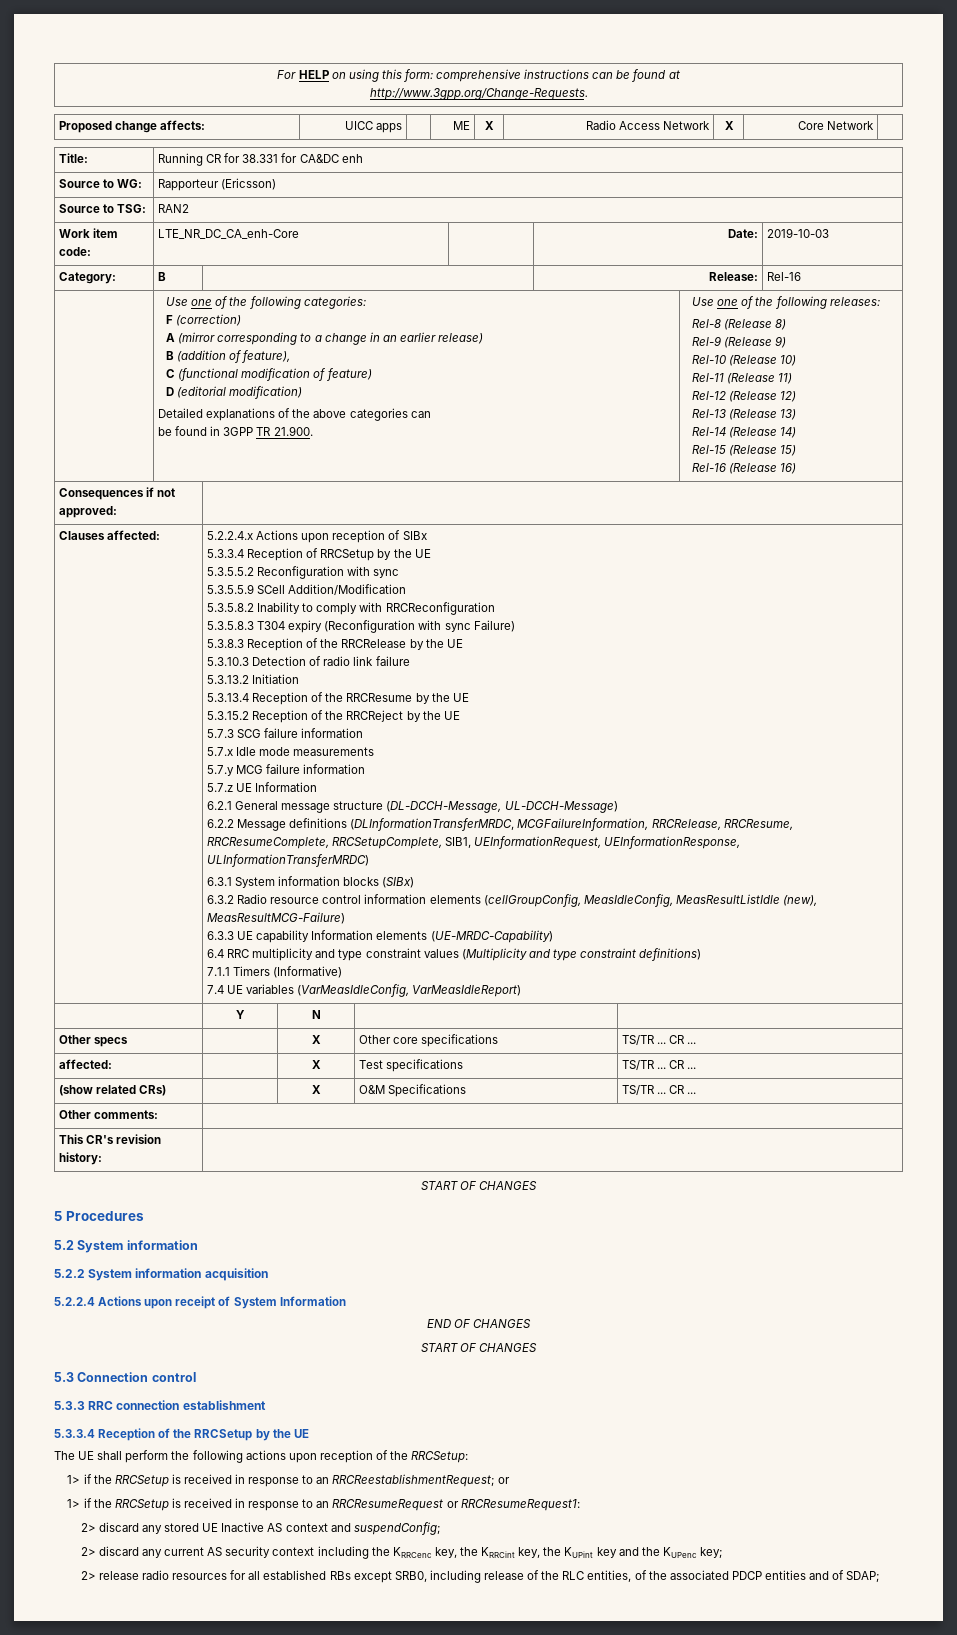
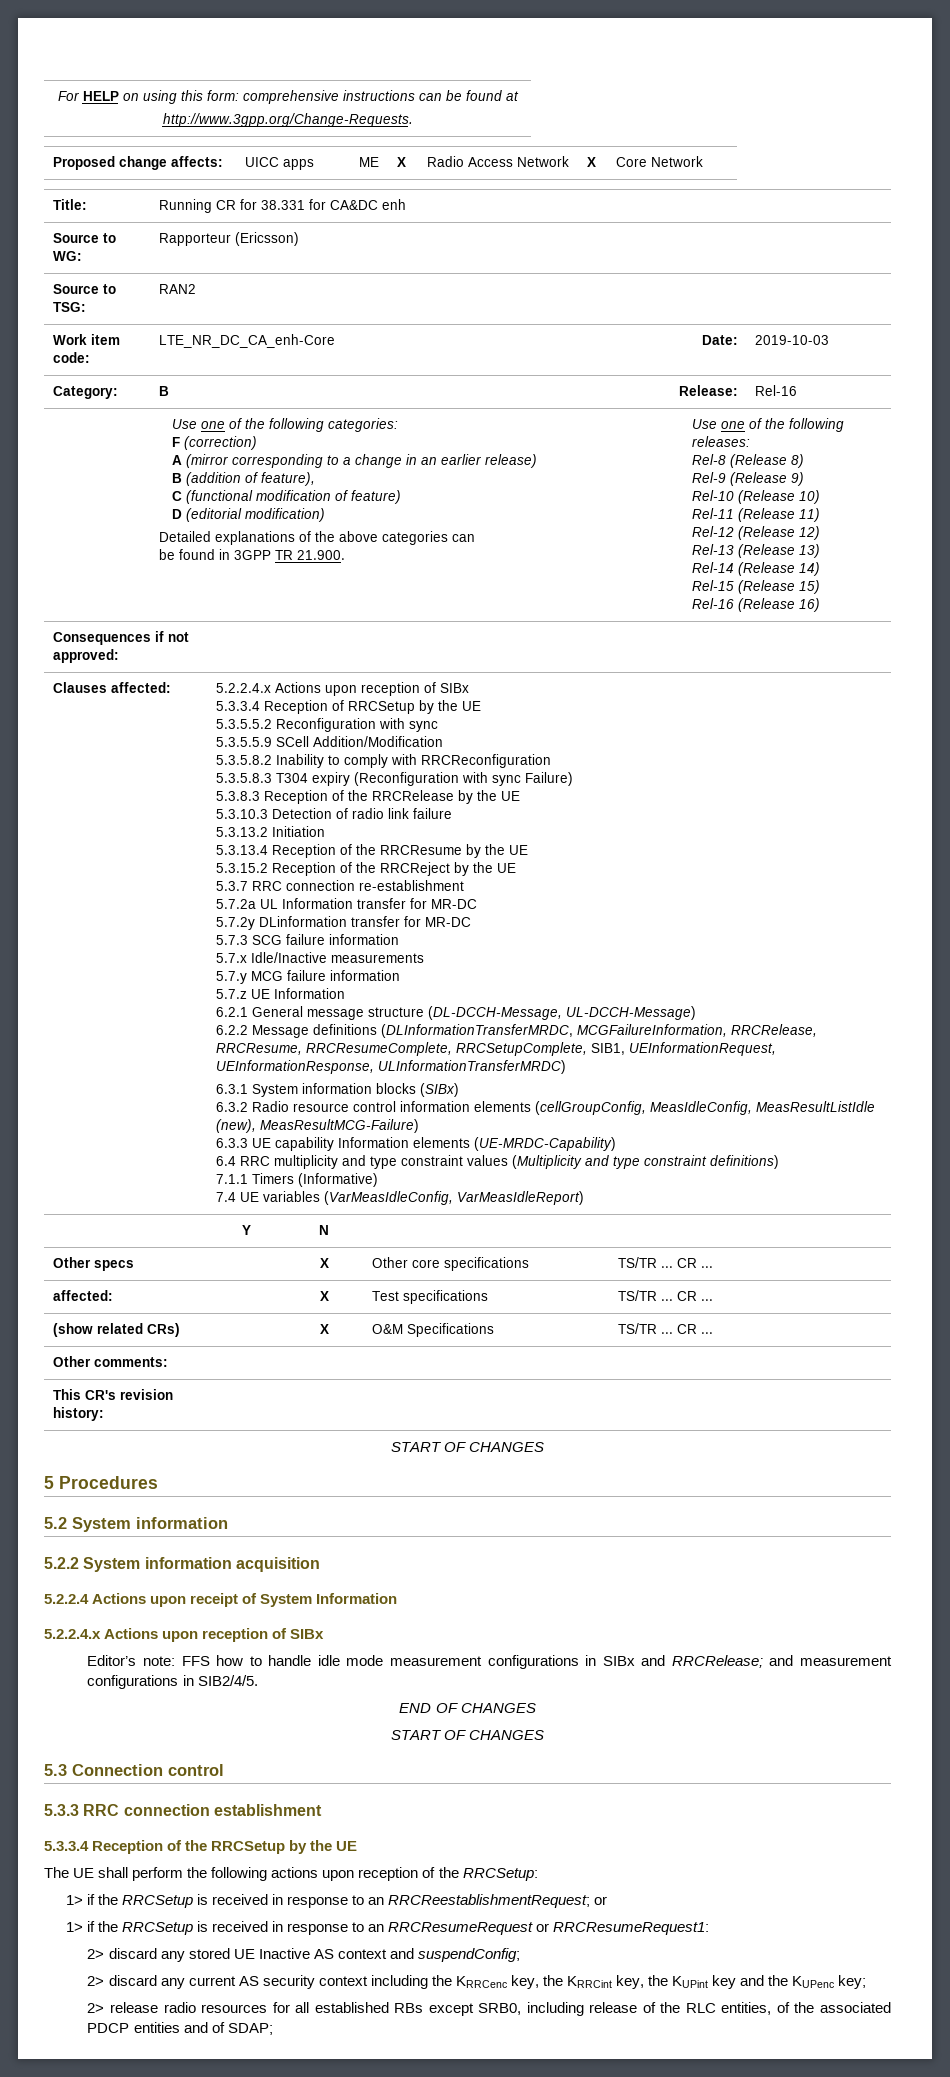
+ 5.3.7 RRC connection re-establishment
+ 5.7.2a UL Information transfer for MR-DC
+ 5.7.2y DLinformation transfer for MR-DC
- 5.7.x Idle mode measurements
+ 5.7.x Idle/Inactive measurements
  5.2.2.4 Actions upon receipt of System Information
+ 5.2.2.4.x Actions upon reception of SIBx
+ Editor’s note: FFS how to handle idle mode measurement configurations in SIBx and RRCRelease; and measurement configurations in SIB2/4/5.

